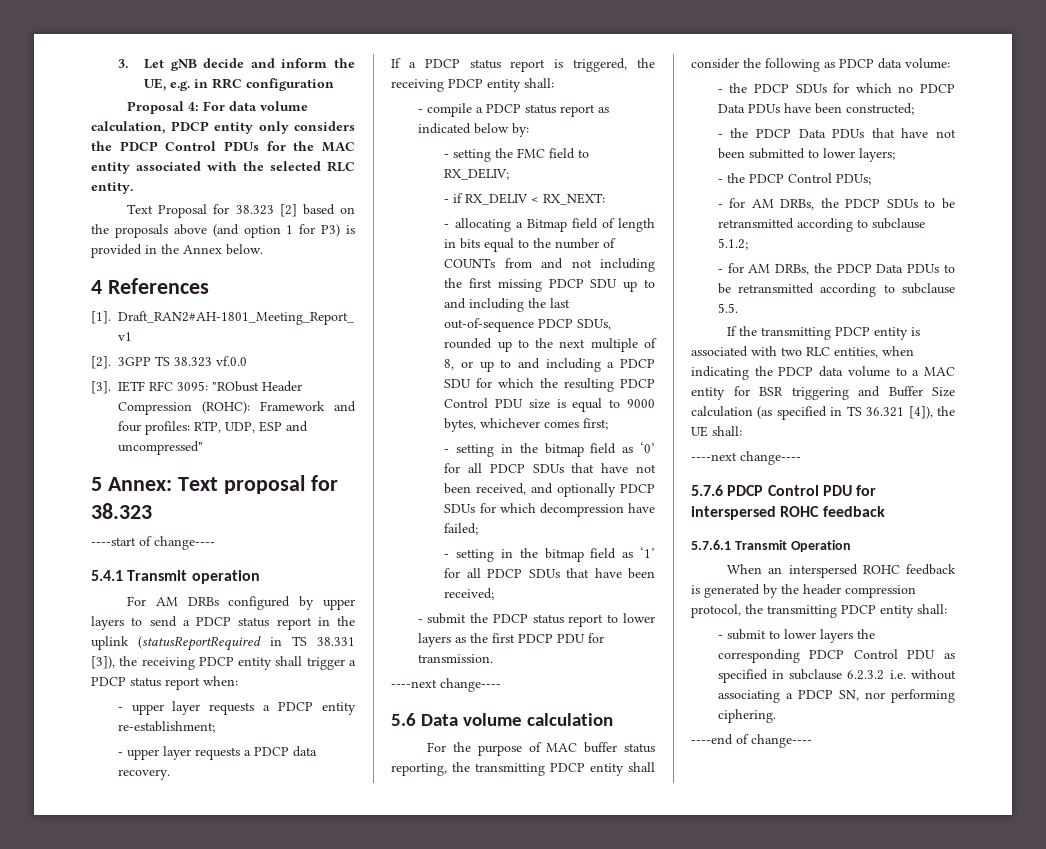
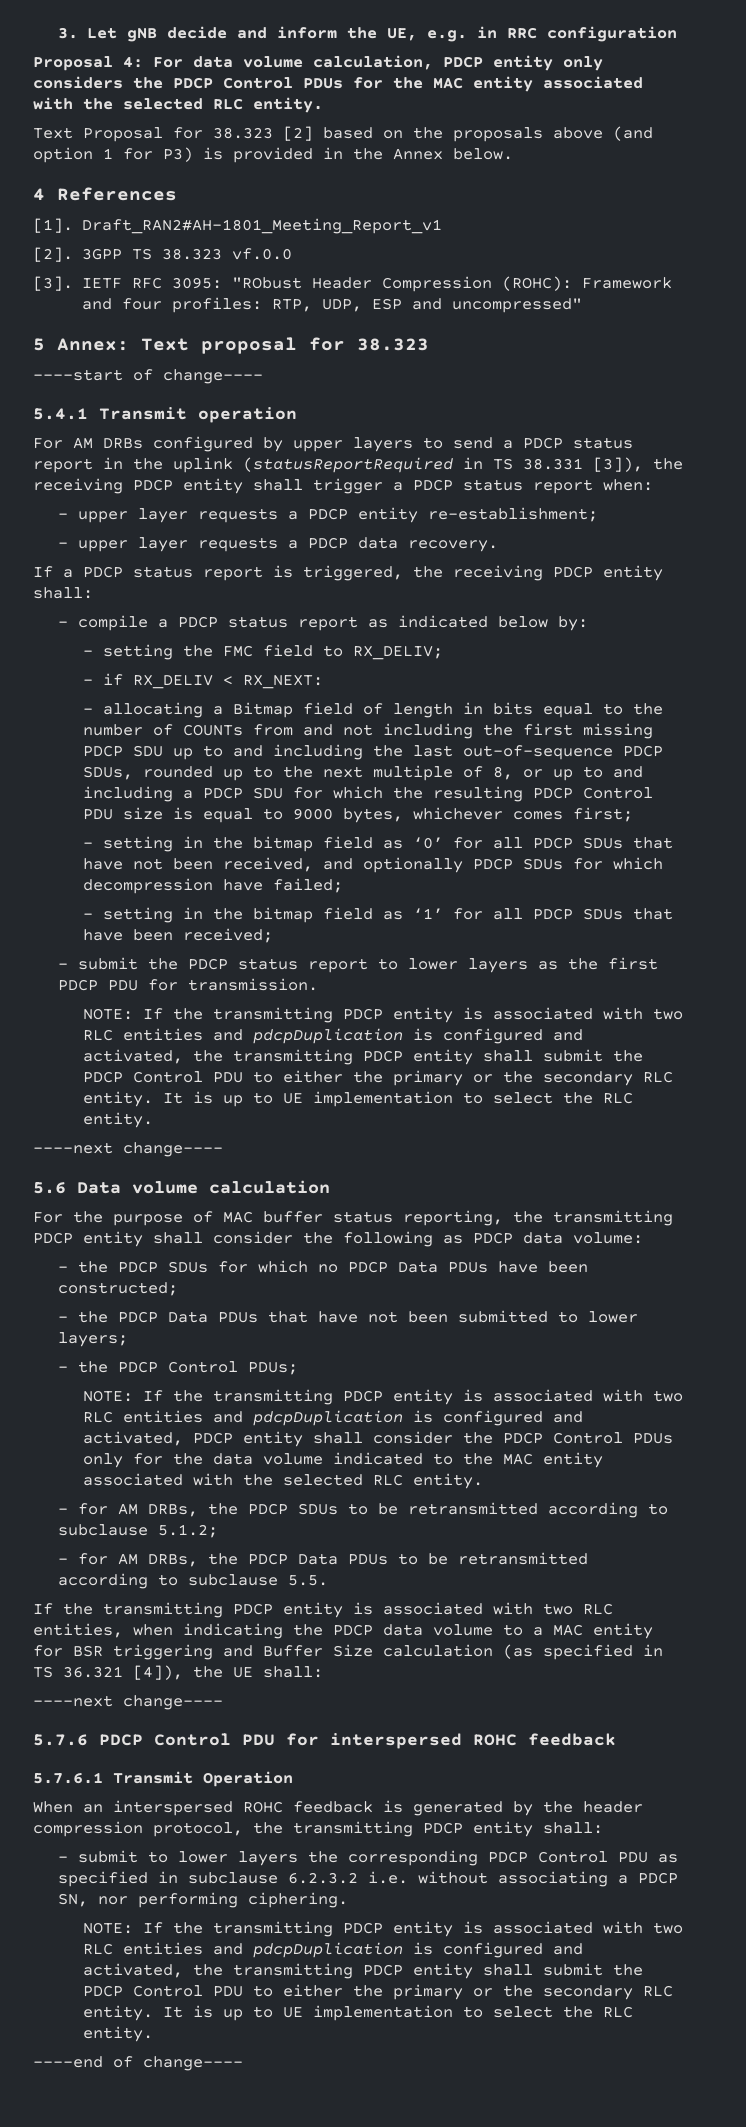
  - submit the PDCP status report to lower layers as the first PDCP PDU for transmission.
+ NOTE: If the transmitting PDCP entity is associated with two RLC entities and pdcpDuplication is configured and activated, the transmitting PDCP entity shall submit the PDCP Control PDU to either the primary or the secondary RLC entity. It is up to UE implementation to select the RLC entity.
+ NOTE: If the transmitting PDCP entity is associated with two RLC entities and pdcpDuplication is configured and activated, PDCP entity shall consider the PDCP Control PDUs only for the data volume indicated to the MAC entity associated with the selected RLC entity.
  - submit to lower layers the corresponding PDCP Control PDU as specified in subclause 6.2.3.2 i.e. without associating a PDCP SN, nor performing ciphering.
+ NOTE: If the transmitting PDCP entity is associated with two RLC entities and pdcpDuplication is configured and activated, the transmitting PDCP entity shall submit the PDCP Control PDU to either the primary or the secondary RLC entity. It is up to UE implementation to select the RLC entity.

